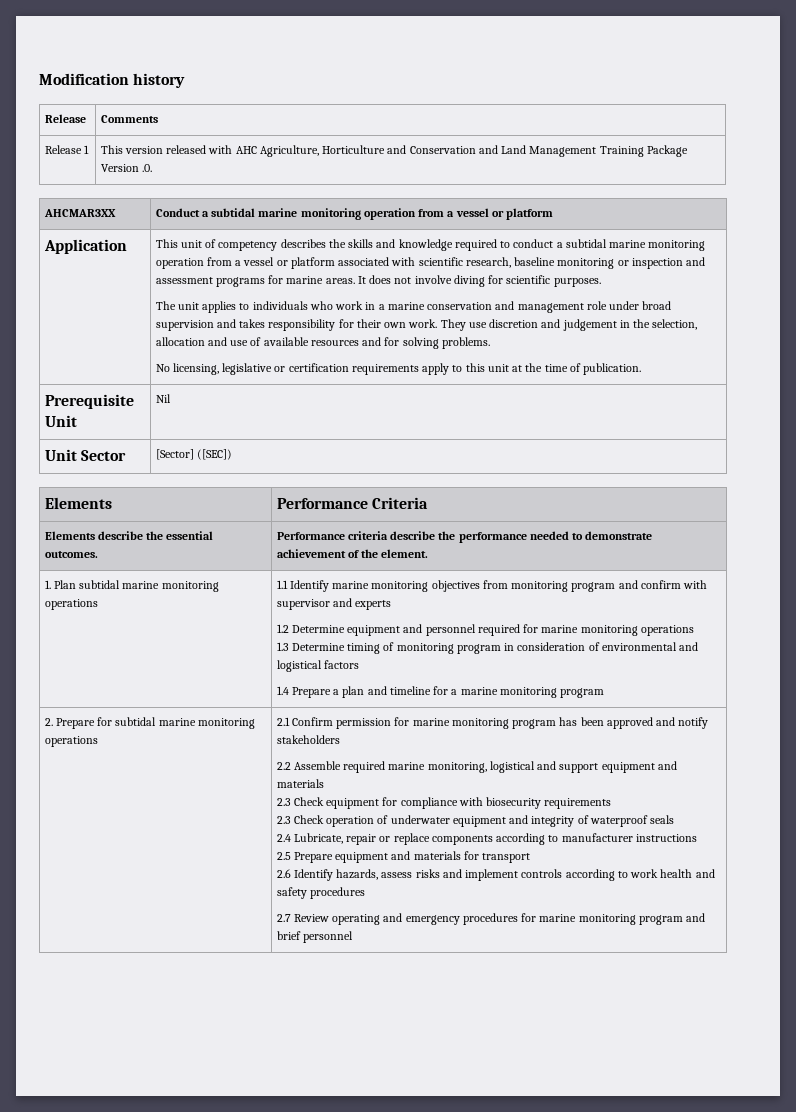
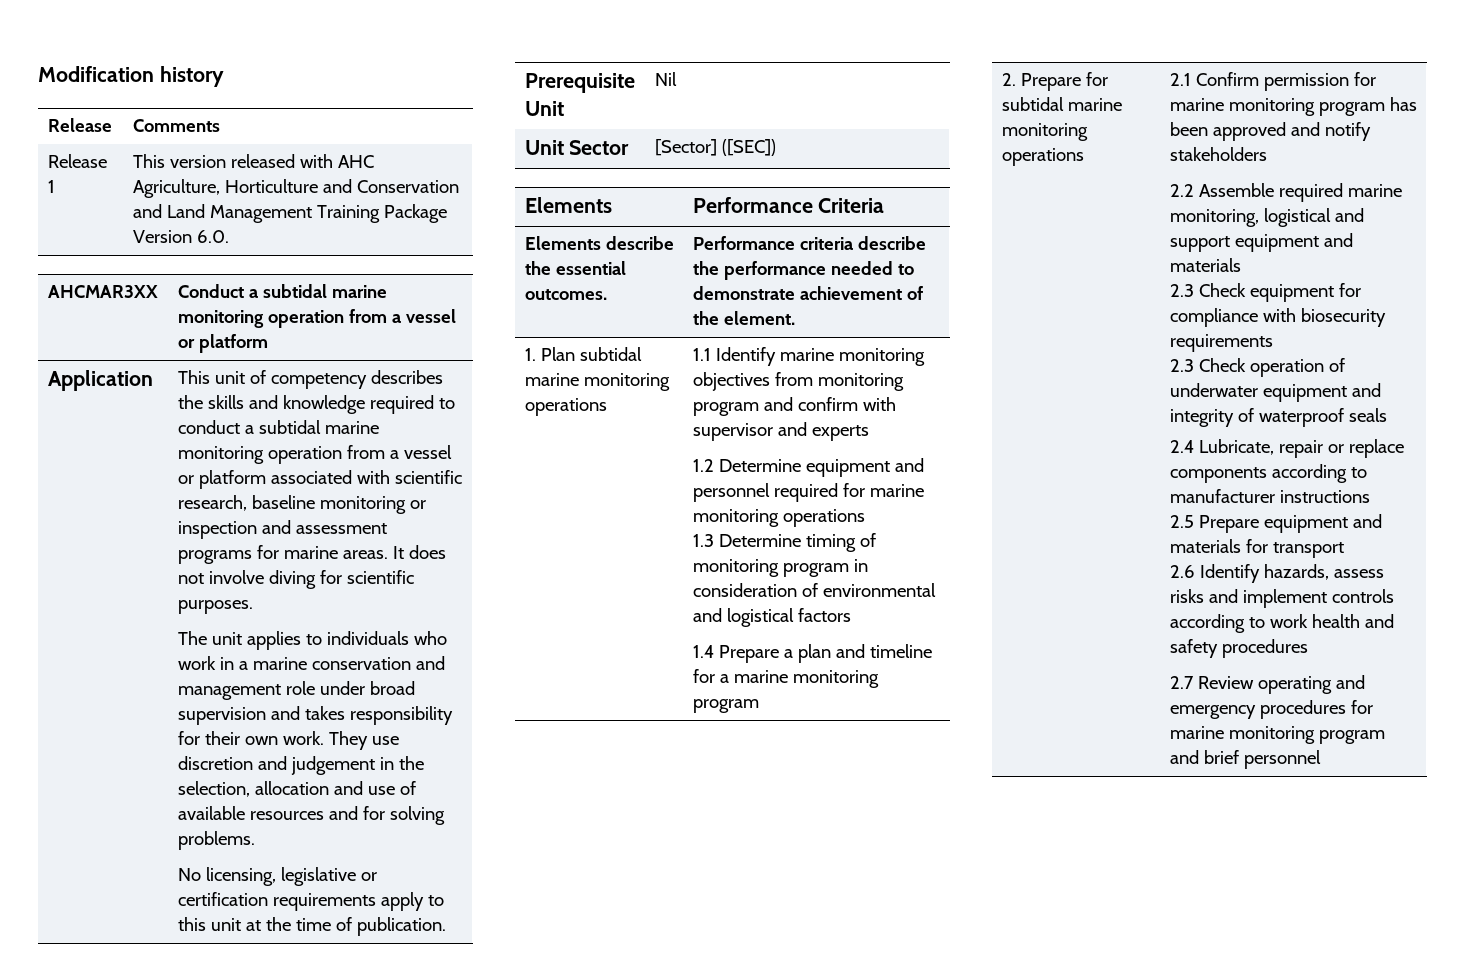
- Release 1 | This version released with AHC Agriculture, Horticulture and Conservation and Land Management Training Package Version .0.
+ Release 1 | This version released with AHC Agriculture, Horticulture and Conservation and Land Management Training Package Version 6.0.

